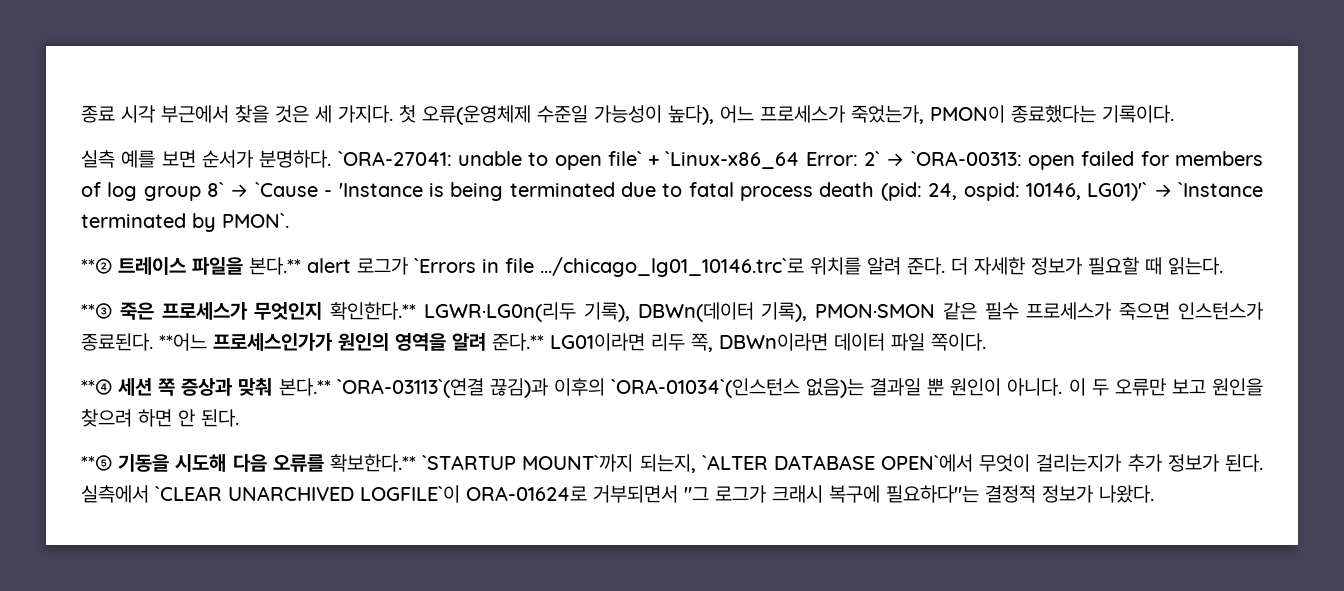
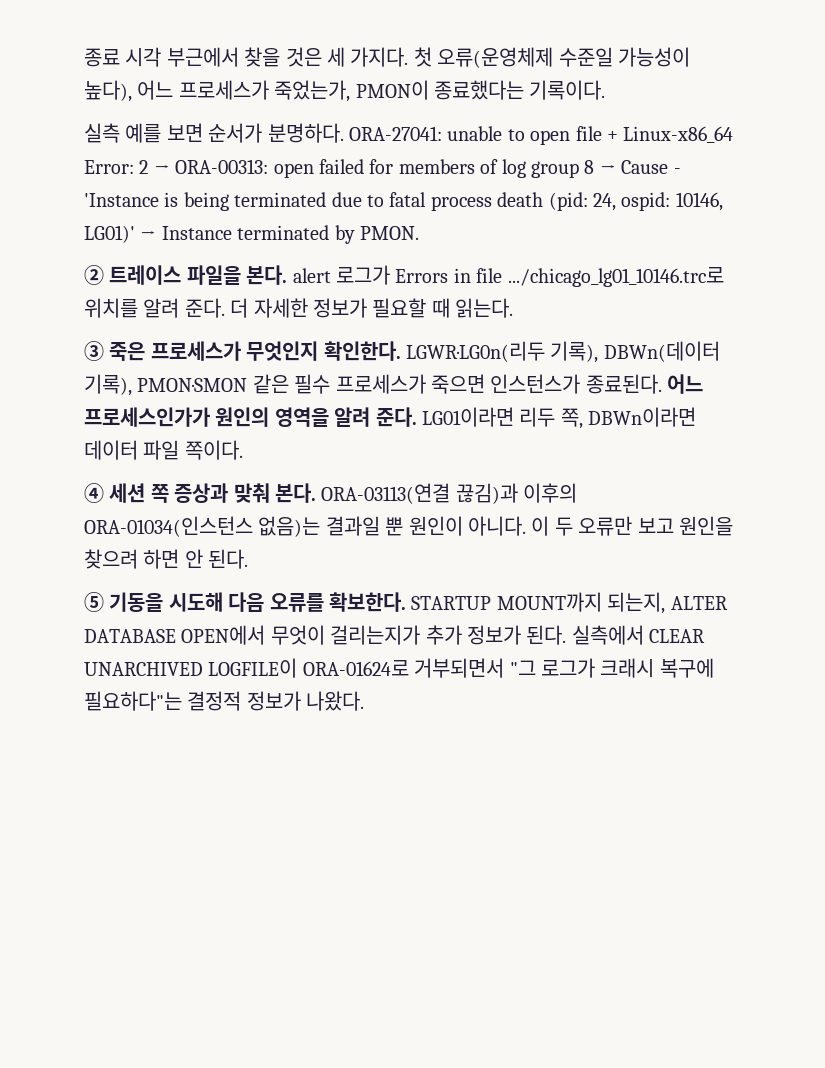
- `ORA-27041: unable to open file` + `Linux-x86_64 Error: 2` → `ORA-00313: open failed for members of log group 8` → `Cause - 'Instance is being terminated due to fatal process death (pid: 24, ospid: 10146, LG01)'` → `Instance terminated by PMON`.
- **② 트레이스 파일을 본다.** alert 로그가 `Errors in file .../chicago_lg01_10146.trc`로 위치를 알려 준다.
+ ORA-27041: unable to open file + Linux-x86_64 Error: 2 → ORA-00313: open failed for members of log group 8 → Cause - 'Instance is being terminated due to fatal process death (pid: 24, ospid: 10146, LG01)' → Instance terminated by PMON.
+ ② 트레이스 파일을 본다. alert 로그가 Errors in file .../chicago_lg01_10146.trc로 위치를 알려 준다.
- **③ 죽은 프로세스가 무엇인지 확인한다.** LGWR·LG0n(리두 기록), DBWn(데이터 기록), PMON·SMON 같은 필수 프로세스가 죽으면 인스턴스가 종료된다.
+ ③ 죽은 프로세스가 무엇인지 확인한다. LGWR·LG0n(리두 기록), DBWn(데이터 기록), PMON·SMON 같은 필수 프로세스가 죽으면 인스턴스가 종료된다.
- **어느 프로세스인가가 원인의 영역을 알려 준다.** LG01이라면 리두 쪽, DBWn이라면 데이터 파일 쪽이다.
+ 어느 프로세스인가가 원인의 영역을 알려 준다. LG01이라면 리두 쪽, DBWn이라면 데이터 파일 쪽이다.
- **④ 세션 쪽 증상과 맞춰 본다.** `ORA-03113`(연결 끊김)과 이후의 `ORA-01034`(인스턴스 없음)는 결과일 뿐 원인이 아니다.
+ ④ 세션 쪽 증상과 맞춰 본다. ORA-03113(연결 끊김)과 이후의 ORA-01034(인스턴스 없음)는 결과일 뿐 원인이 아니다.
- **⑤ 기동을 시도해 다음 오류를 확보한다.** `STARTUP MOUNT`까지 되는지, `ALTER DATABASE OPEN`에서 무엇이 걸리는지가 추가 정보가 된다.
+ ⑤ 기동을 시도해 다음 오류를 확보한다. STARTUP MOUNT까지 되는지, ALTER DATABASE OPEN에서 무엇이 걸리는지가 추가 정보가 된다.
- 실측에서 `CLEAR UNARCHIVED LOGFILE`이 ORA-01624로 거부되면서 "그 로그가 크래시 복구에 필요하다"는 결정적 정보가 나왔다.
+ 실측에서 CLEAR UNARCHIVED LOGFILE이 ORA-01624로 거부되면서 "그 로그가 크래시 복구에 필요하다"는 결정적 정보가 나왔다.

